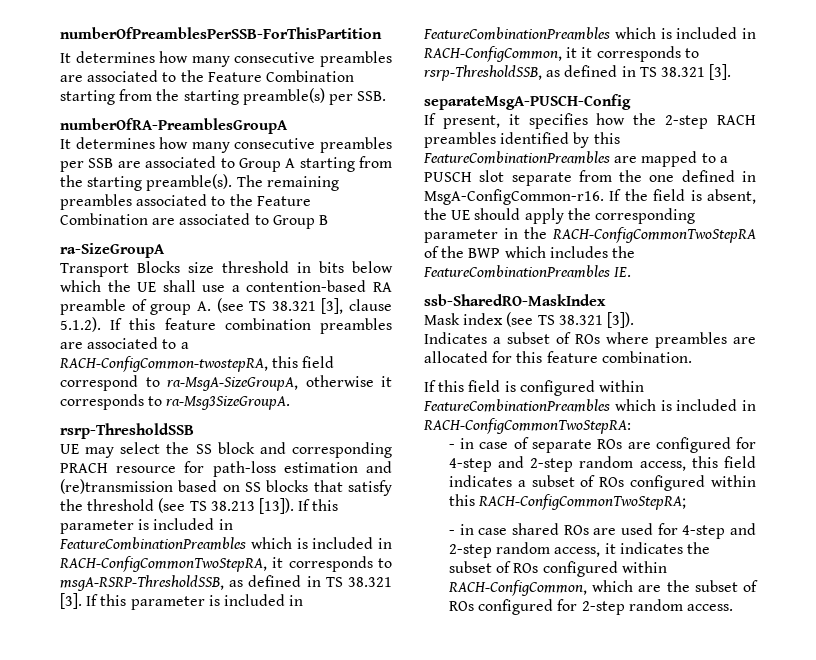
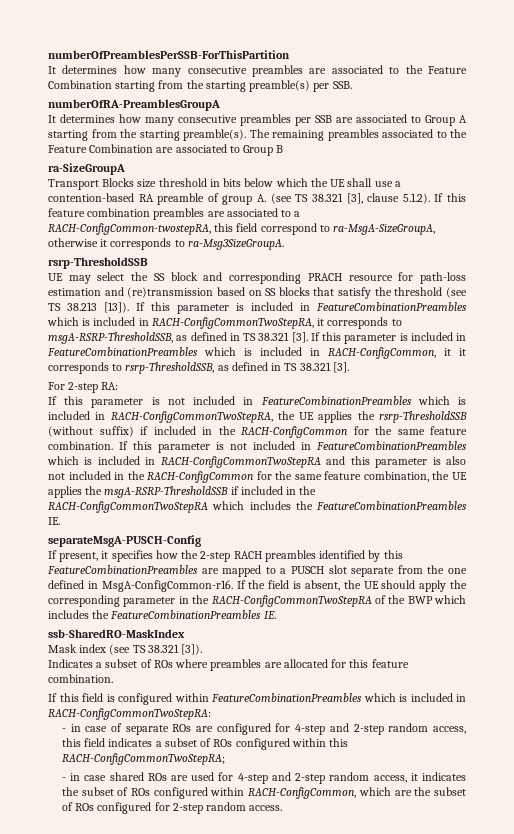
+ For 2-step RA:
+ If this parameter is not included in FeatureCombinationPreambles which is included in RACH-ConfigCommonTwoStepRA, the UE applies the rsrp-ThresholdSSB (without suffix) if included in the RACH-ConfigCommon for the same feature combination. If this parameter is not included in FeatureCombinationPreambles which is included in RACH-ConfigCommonTwoStepRA and this parameter is also not included in the RACH-ConfigCommon for the same feature combination, the UE applies the msgA-RSRP-ThresholdSSB if included in the RACH-ConfigCommonTwoStepRA which includes the FeatureCombinationPreambles IE.

